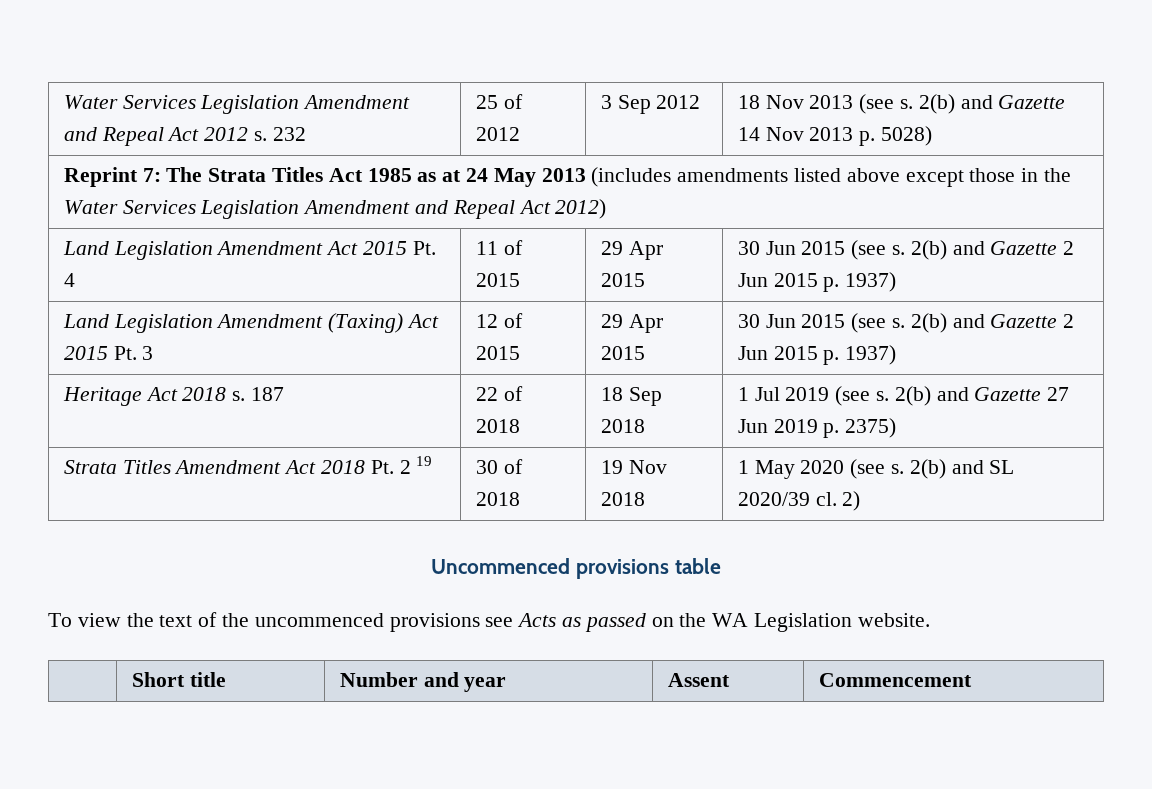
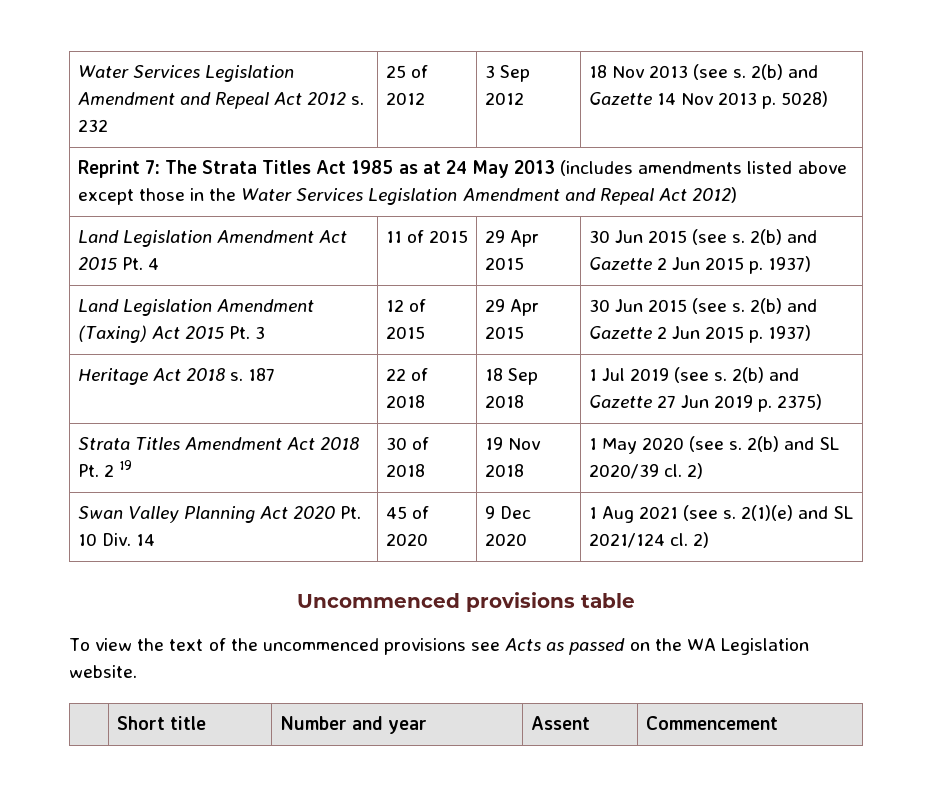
+ Swan Valley Planning Act 2020 Pt. 10 Div. 14 | 45 of 2020 | 9 Dec 2020 | 1 Aug 2021 (see s. 2(1)(e) and SL 2021/124 cl. 2)

